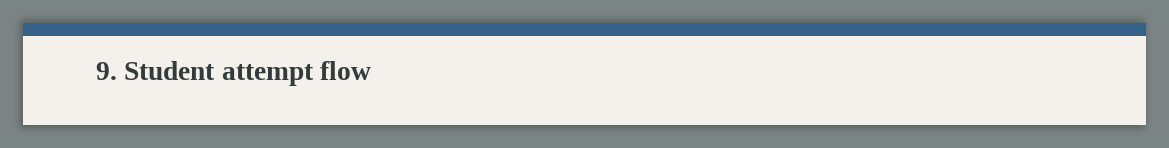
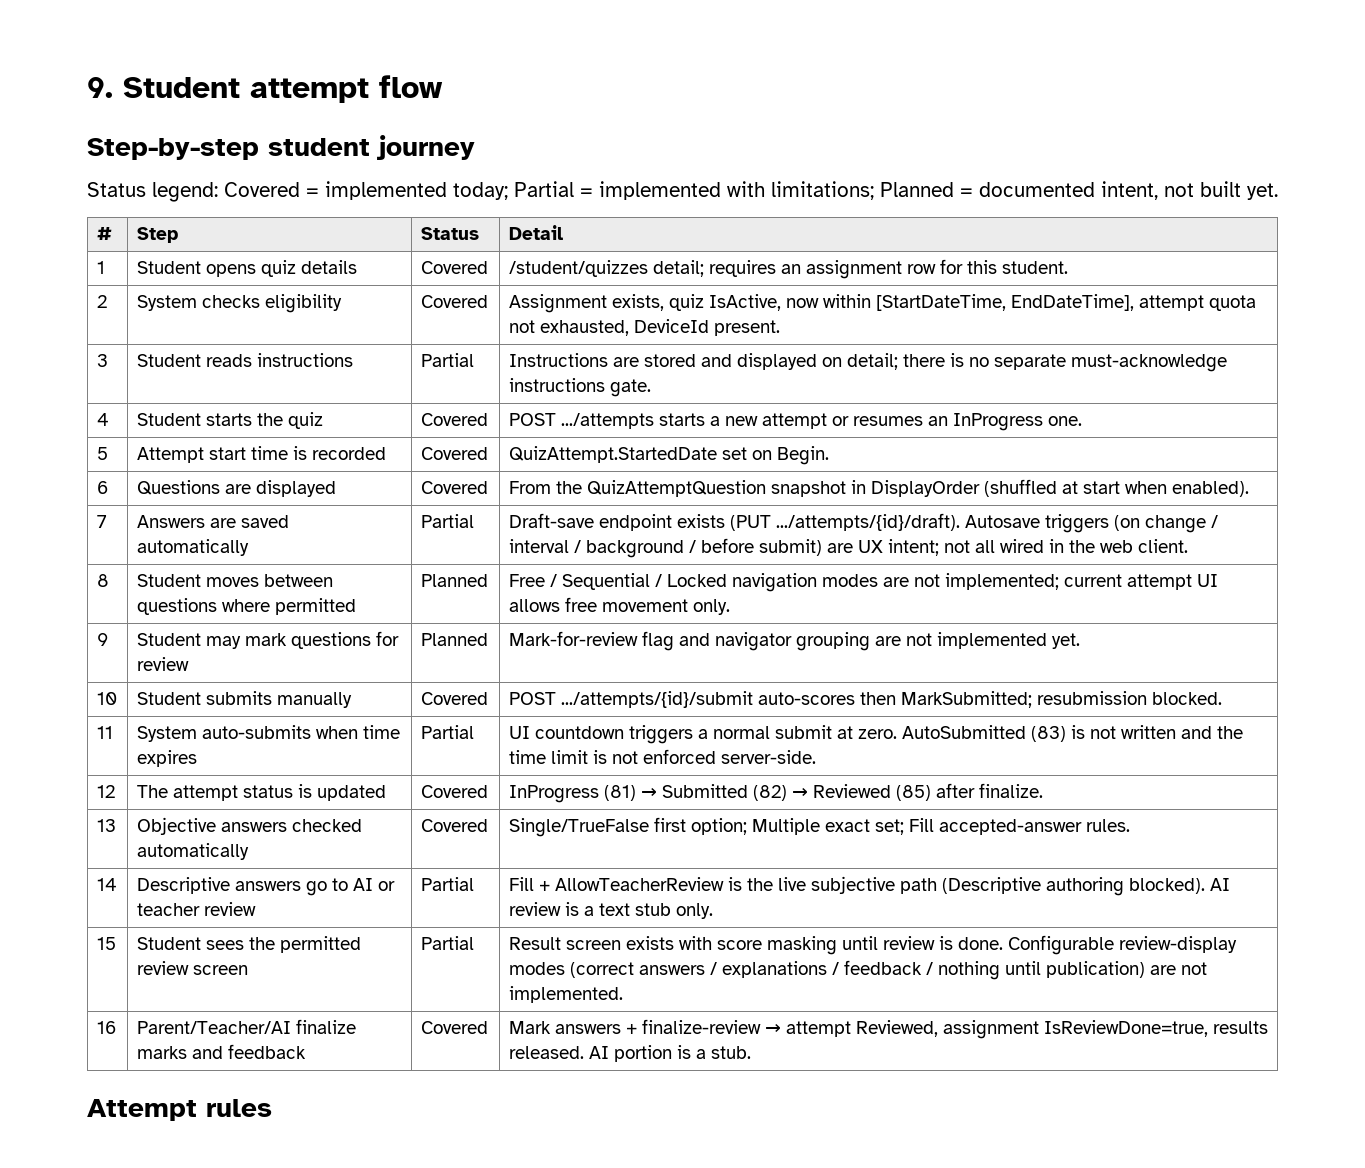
+ Step-by-step student journey
+ Status legend: Covered = implemented today; Partial = implemented with limitations; Planned = documented intent, not built yet.
+ # | Step | Status | Detail
+ 1 | Student opens quiz details | Covered | /student/quizzes detail; requires an assignment row for this student.
+ 2 | System checks eligibility | Covered | Assignment exists, quiz IsActive, now within [StartDateTime, EndDateTime], attempt quota not exhausted, DeviceId present.
+ 3 | Student reads instructions | Partial | Instructions are stored and displayed on detail; there is no separate must-acknowledge instructions gate.
+ 4 | Student starts the quiz | Covered | POST .../attempts starts a new attempt or resumes an InProgress one.
+ 5 | Attempt start time is recorded | Covered | QuizAttempt.StartedDate set on Begin.
+ 6 | Questions are displayed | Covered | From the QuizAttemptQuestion snapshot in DisplayOrder (shuffled at start when enabled).
+ 7 | Answers are saved automatically | Partial | Draft-save endpoint exists (PUT .../attempts/{id}/draft). Autosave triggers (on change / interval / background / before submit) are UX intent; not all wired in the web client.
+ 8 | Student moves between questions where permitted | Planned | Free / Sequential / Locked navigation modes are not implemented; current attempt UI allows free movement only.
+ 9 | Student may mark questions for review | Planned | Mark-for-review flag and navigator grouping are not implemented yet.
+ 10 | Student submits manually | Covered | POST .../attempts/{id}/submit auto-scores then MarkSubmitted; resubmission blocked.
+ 11 | System auto-submits when time expires | Partial | UI countdown triggers a normal submit at zero. AutoSubmitted (83) is not written and the time limit is not enforced server-side.
+ 12 | The attempt status is updated | Covered | InProgress (81) → Submitted (82) → Reviewed (85) after finalize.
+ 13 | Objective answers checked automatically | Covered | Single/TrueFalse first option; Multiple exact set; Fill accepted-answer rules.
+ 14 | Descriptive answers go to AI or teacher review | Partial | Fill + AllowTeacherReview is the live subjective path (Descriptive authoring blocked). AI review is a text stub only.
+ 15 | Student sees the permitted review screen | Partial | Result screen exists with score masking until review is done. Configurable review-display modes (correct answers / explanations / feedback / nothing until publication) are not implemented.
+ 16 | Parent/Teacher/AI finalize marks and feedback | Covered | Mark answers + finalize-review → attempt Reviewed, assignment IsReviewDone=true, results released. AI portion is a stub.
+ Attempt rules

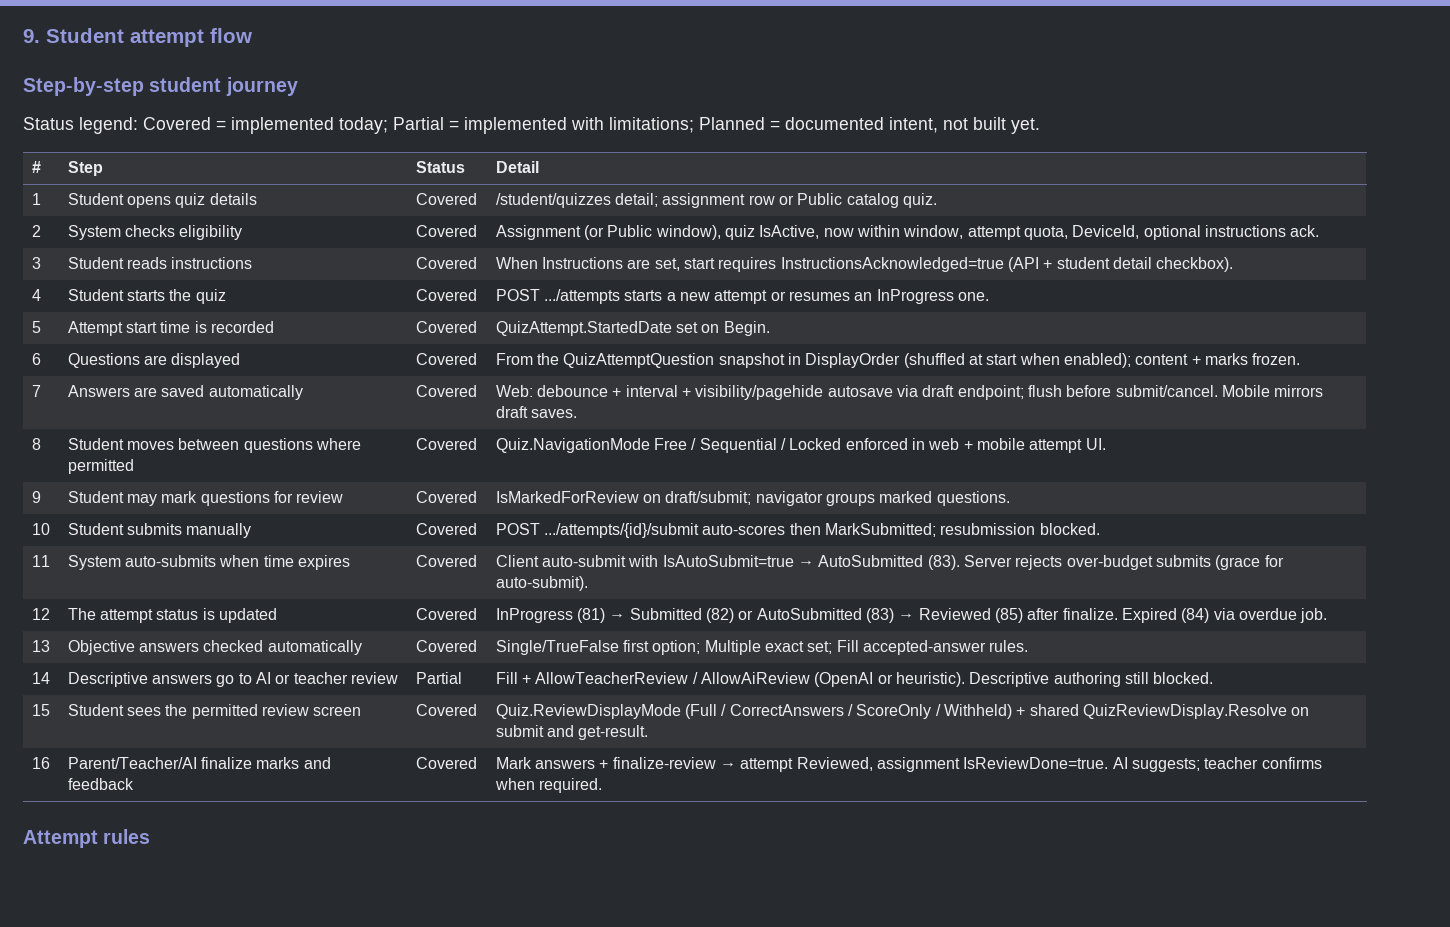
- 1 | Student opens quiz details | Covered | /student/quizzes detail; requires an assignment row for this student.
+ 1 | Student opens quiz details | Covered | /student/quizzes detail; assignment row or Public catalog quiz.
- 2 | System checks eligibility | Covered | Assignment exists, quiz IsActive, now within [StartDateTime, EndDateTime], attempt quota not exhausted, DeviceId present.
- 3 | Student reads instructions | Partial | Instructions are stored and displayed on detail; there is no separate must-acknowledge instructions gate.
+ 2 | System checks eligibility | Covered | Assignment (or Public window), quiz IsActive, now within window, attempt quota, DeviceId, optional instructions ack.
+ 3 | Student reads instructions | Covered | When Instructions are set, start requires InstructionsAcknowledged=true (API + student detail checkbox).
- 6 | Questions are displayed | Covered | From the QuizAttemptQuestion snapshot in DisplayOrder (shuffled at start when enabled).
+ 6 | Questions are displayed | Covered | From the QuizAttemptQuestion snapshot in DisplayOrder (shuffled at start when enabled); content + marks frozen.
- 7 | Answers are saved automatically | Partial | Draft-save endpoint exists (PUT .../attempts/{id}/draft). Autosave triggers (on change / interval / background / before submit) are UX intent; not all wired in the web client.
+ 7 | Answers are saved automatically | Covered | Web: debounce + interval + visibility/pagehide autosave via draft endpoint; flush before submit/cancel. Mobile mirrors draft saves.
- 8 | Student moves between questions where permitted | Planned | Free / Sequential / Locked navigation modes are not implemented; current attempt UI allows free movement only.
+ 8 | Student moves between questions where permitted | Covered | Quiz.NavigationMode Free / Sequential / Locked enforced in web + mobile attempt UI.
- 9 | Student may mark questions for review | Planned | Mark-for-review flag and navigator grouping are not implemented yet.
+ 9 | Student may mark questions for review | Covered | IsMarkedForReview on draft/submit; navigator groups marked questions.
- 11 | System auto-submits when time expires | Partial | UI countdown triggers a normal submit at zero. AutoSubmitted (83) is not written and the time limit is not enforced server-side.
+ 11 | System auto-submits when time expires | Covered | Client auto-submit with IsAutoSubmit=true → AutoSubmitted (83). Server rejects over-budget submits (grace for auto-submit).
- 12 | The attempt status is updated | Covered | InProgress (81) → Submitted (82) → Reviewed (85) after finalize.
+ 12 | The attempt status is updated | Covered | InProgress (81) → Submitted (82) or AutoSubmitted (83) → Reviewed (85) after finalize. Expired (84) via overdue job.
- 14 | Descriptive answers go to AI or teacher review | Partial | Fill + AllowTeacherReview is the live subjective path (Descriptive authoring blocked). AI review is a text stub only.
+ 14 | Descriptive answers go to AI or teacher review | Partial | Fill + AllowTeacherReview / AllowAiReview (OpenAI or heuristic). Descriptive authoring still blocked.
- 15 | Student sees the permitted review screen | Partial | Result screen exists with score masking until review is done. Configurable review-display modes (correct answers / explanations / feedback / nothing until publication) are not implemented.
+ 15 | Student sees the permitted review screen | Covered | Quiz.ReviewDisplayMode (Full / CorrectAnswers / ScoreOnly / Withheld) + shared QuizReviewDisplay.Resolve on submit and get-result.
- 16 | Parent/Teacher/AI finalize marks and feedback | Covered | Mark answers + finalize-review → attempt Reviewed, assignment IsReviewDone=true, results released. AI portion is a stub.
+ 16 | Parent/Teacher/AI finalize marks and feedback | Covered | Mark answers + finalize-review → attempt Reviewed, assignment IsReviewDone=true. AI suggests; teacher confirms when required.

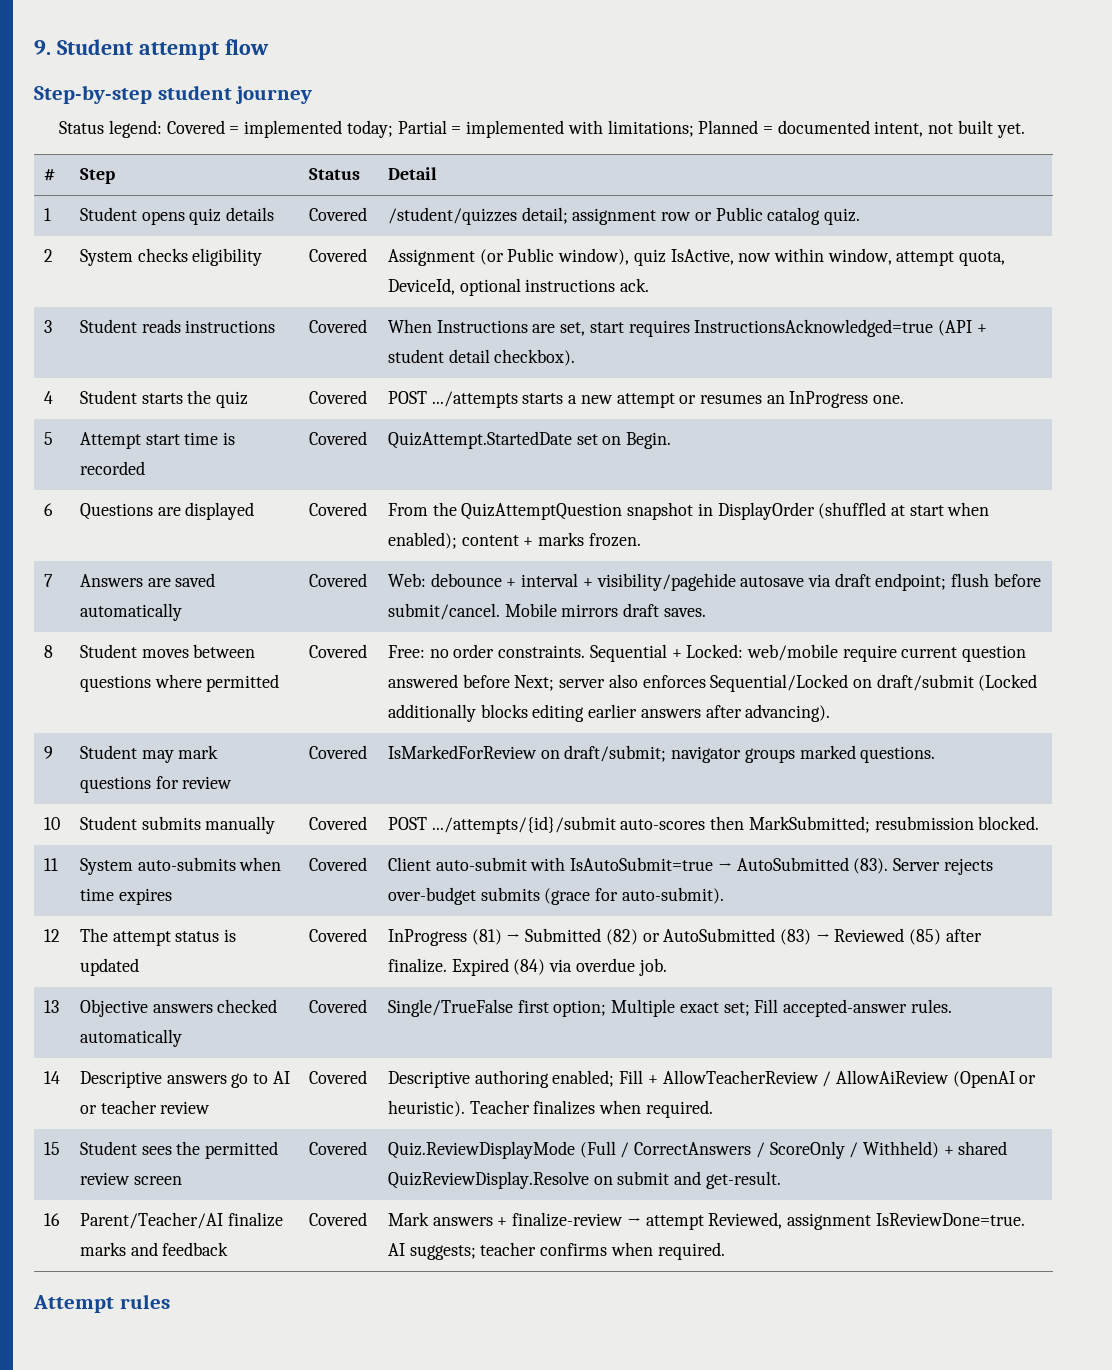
- 8 | Student moves between questions where permitted | Covered | Quiz.NavigationMode Free / Sequential / Locked enforced in web + mobile attempt UI.
+ 8 | Student moves between questions where permitted | Covered | Free: no order constraints. Sequential + Locked: web/mobile require current question answered before Next; server also enforces Sequential/Locked on draft/submit (Locked additionally blocks editing earlier answers after advancing).
- 14 | Descriptive answers go to AI or teacher review | Partial | Fill + AllowTeacherReview / AllowAiReview (OpenAI or heuristic). Descriptive authoring still blocked.
+ 14 | Descriptive answers go to AI or teacher review | Covered | Descriptive authoring enabled; Fill + AllowTeacherReview / AllowAiReview (OpenAI or heuristic). Teacher finalizes when required.

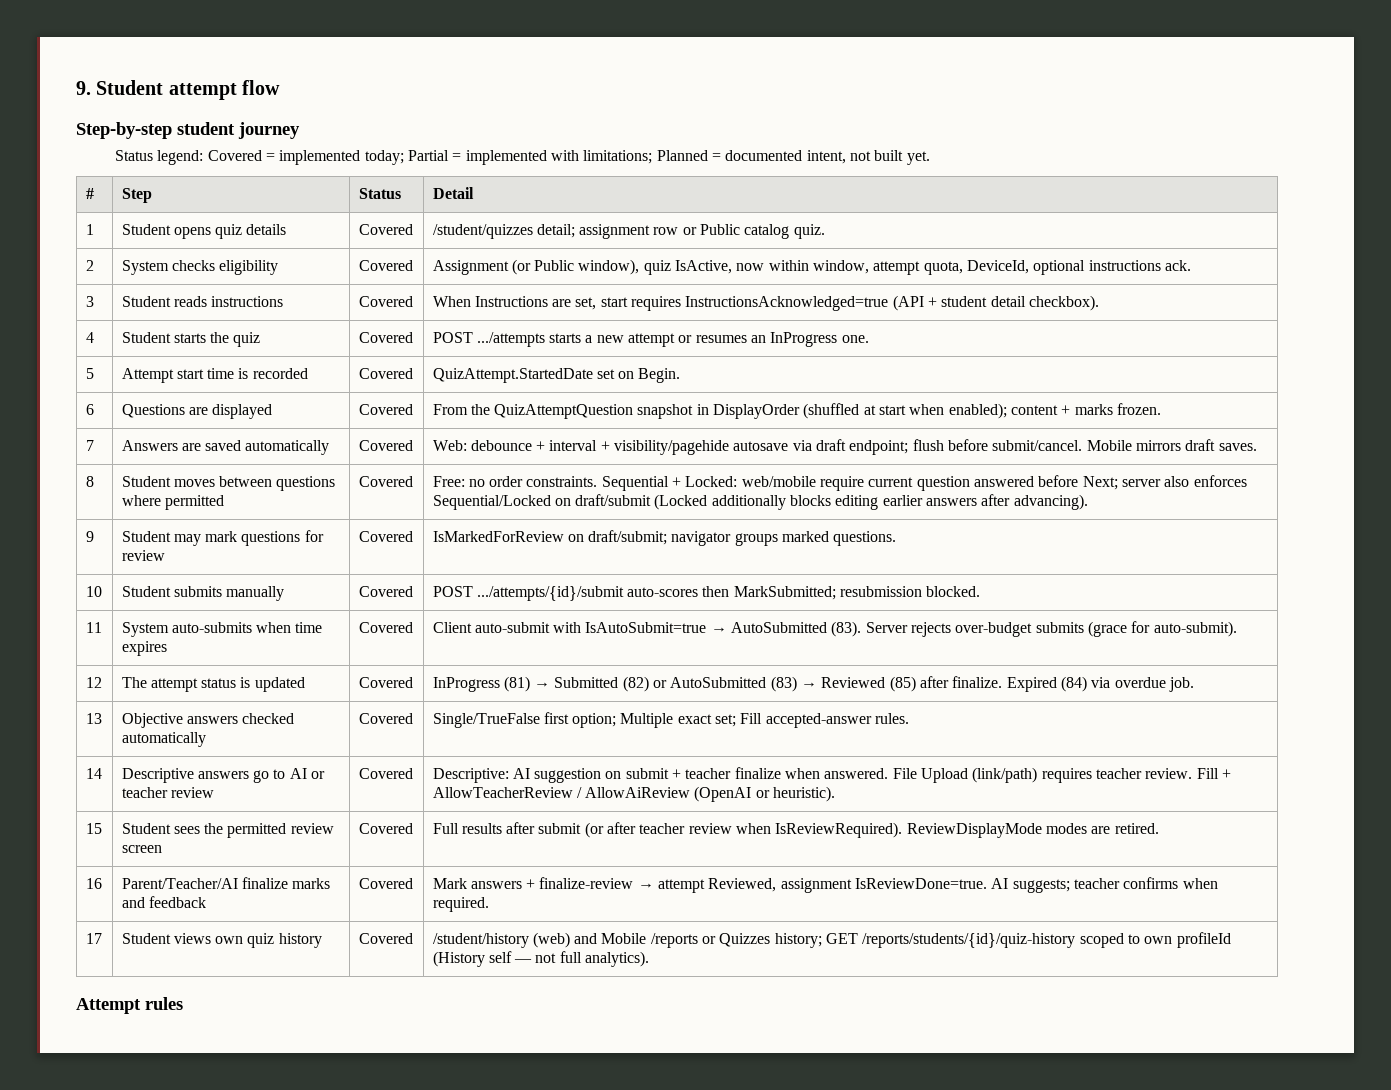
- 14 | Descriptive answers go to AI or teacher review | Covered | Descriptive authoring enabled; Fill + AllowTeacherReview / AllowAiReview (OpenAI or heuristic). Teacher finalizes when required.
+ 14 | Descriptive answers go to AI or teacher review | Covered | Descriptive: AI suggestion on submit + teacher finalize when answered. File Upload (link/path) requires teacher review. Fill + AllowTeacherReview / AllowAiReview (OpenAI or heuristic).
- 15 | Student sees the permitted review screen | Covered | Quiz.ReviewDisplayMode (Full / CorrectAnswers / ScoreOnly / Withheld) + shared QuizReviewDisplay.Resolve on submit and get-result.
+ 15 | Student sees the permitted review screen | Covered | Full results after submit (or after teacher review when IsReviewRequired). ReviewDisplayMode modes are retired.
+ 17 | Student views own quiz history | Covered | /student/history (web) and Mobile /reports or Quizzes history; GET /reports/students/{id}/quiz-history scoped to own profileId (History self — not full analytics).

